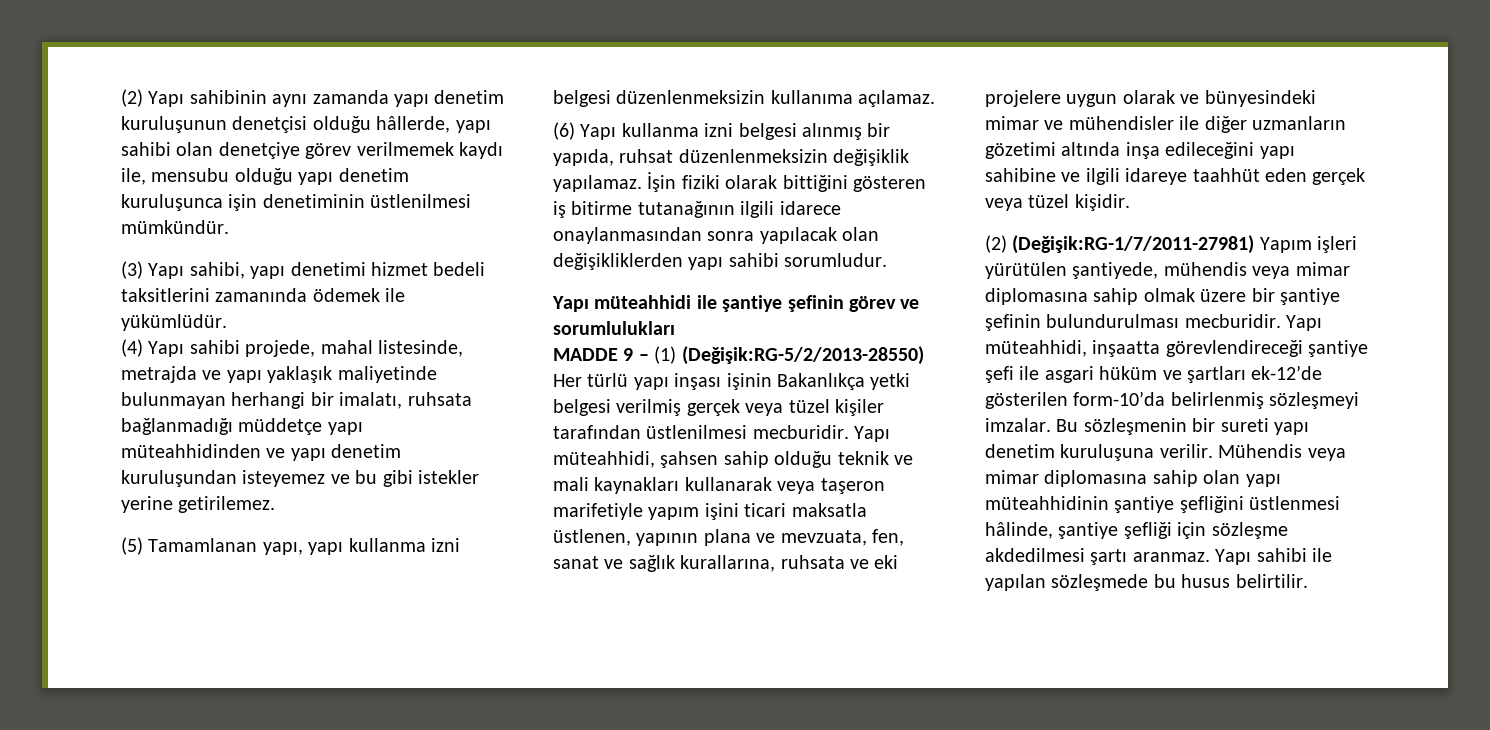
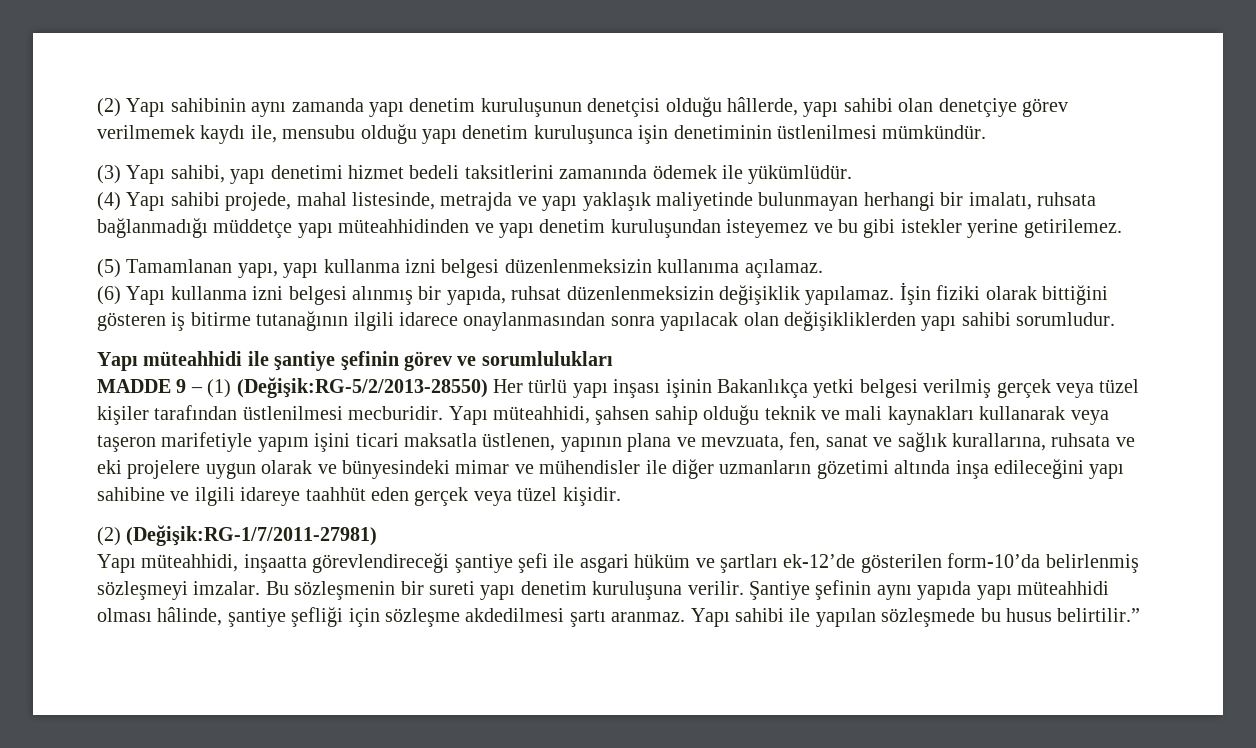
- (2) (Değişik:RG-1/7/2011-27981) Yapım işleri yürütülen şantiyede, mühendis veya mimar diplomasına sahip olmak üzere bir şantiye şefinin bulundurulması mecburidir. Yapı müteahhidi, inşaatta görevlendireceği şantiye şefi ile asgari hüküm ve şartları ek-12’de gösterilen form-10’da belirlenmiş sözleşmeyi imzalar.
+ (2) (Değişik:RG-1/7/2011-27981)
+ Yapı müteahhidi, inşaatta görevlendireceği şantiye şefi ile asgari hüküm ve şartları ek-12’de gösterilen form-10’da belirlenmiş sözleşmeyi imzalar.
- Mühendis veya mimar diplomasına sahip olan yapı müteahhidinin şantiye şefliğini üstlenmesi hâlinde, şantiye şefliği için sözleşme akdedilmesi şartı aranmaz.
+ Şantiye şefinin aynı yapıda yapı müteahhidi olması hâlinde, şantiye şefliği için sözleşme akdedilmesi şartı aranmaz.
- Yapı sahibi ile yapılan sözleşmede bu husus belirtilir.
+ Yapı sahibi ile yapılan sözleşmede bu husus belirtilir.”

